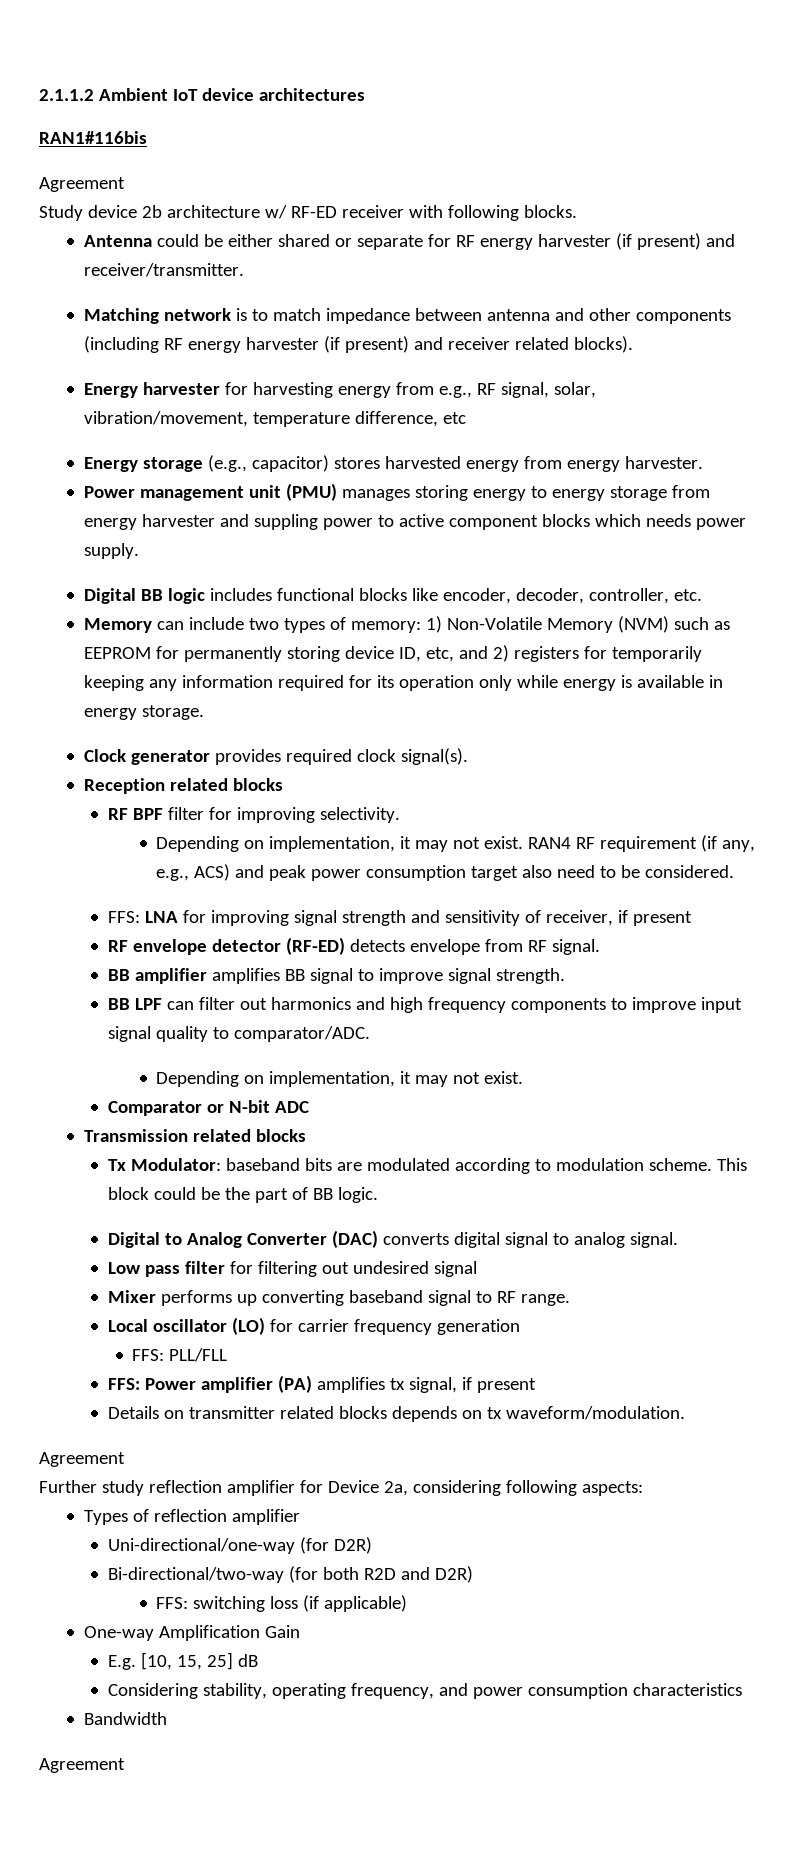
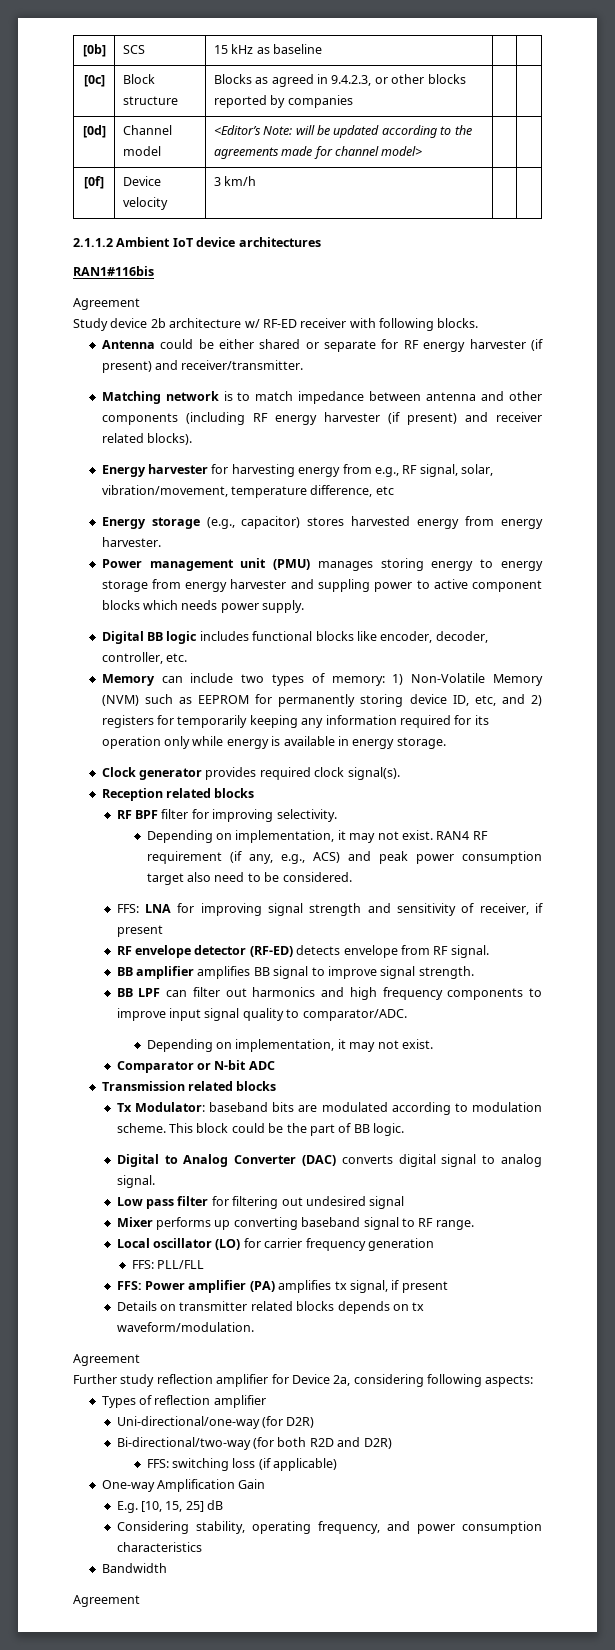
+ [0b] | SCS | 15 kHz as baseline | |
+ [0c] | Block structure | Blocks as agreed in 9.4.2.3, or other blocks reported by companies | |
+ [0d] | Channel model | <Editor’s Note: will be updated according to the agreements made for channel model> | |
+ [0f] | Device velocity | 3 km/h | |

